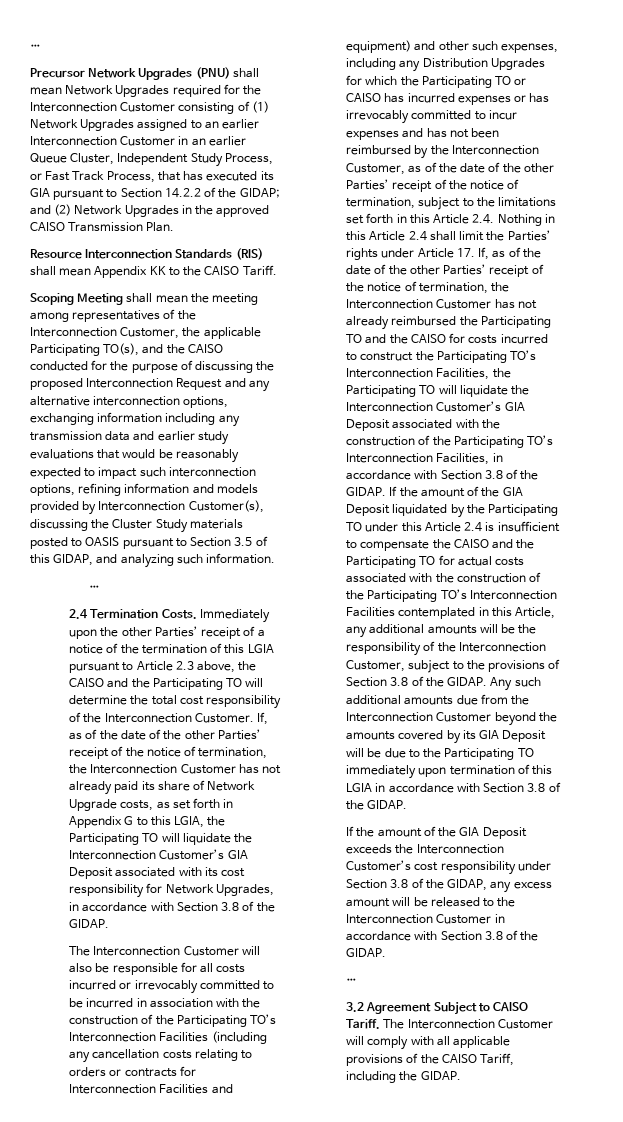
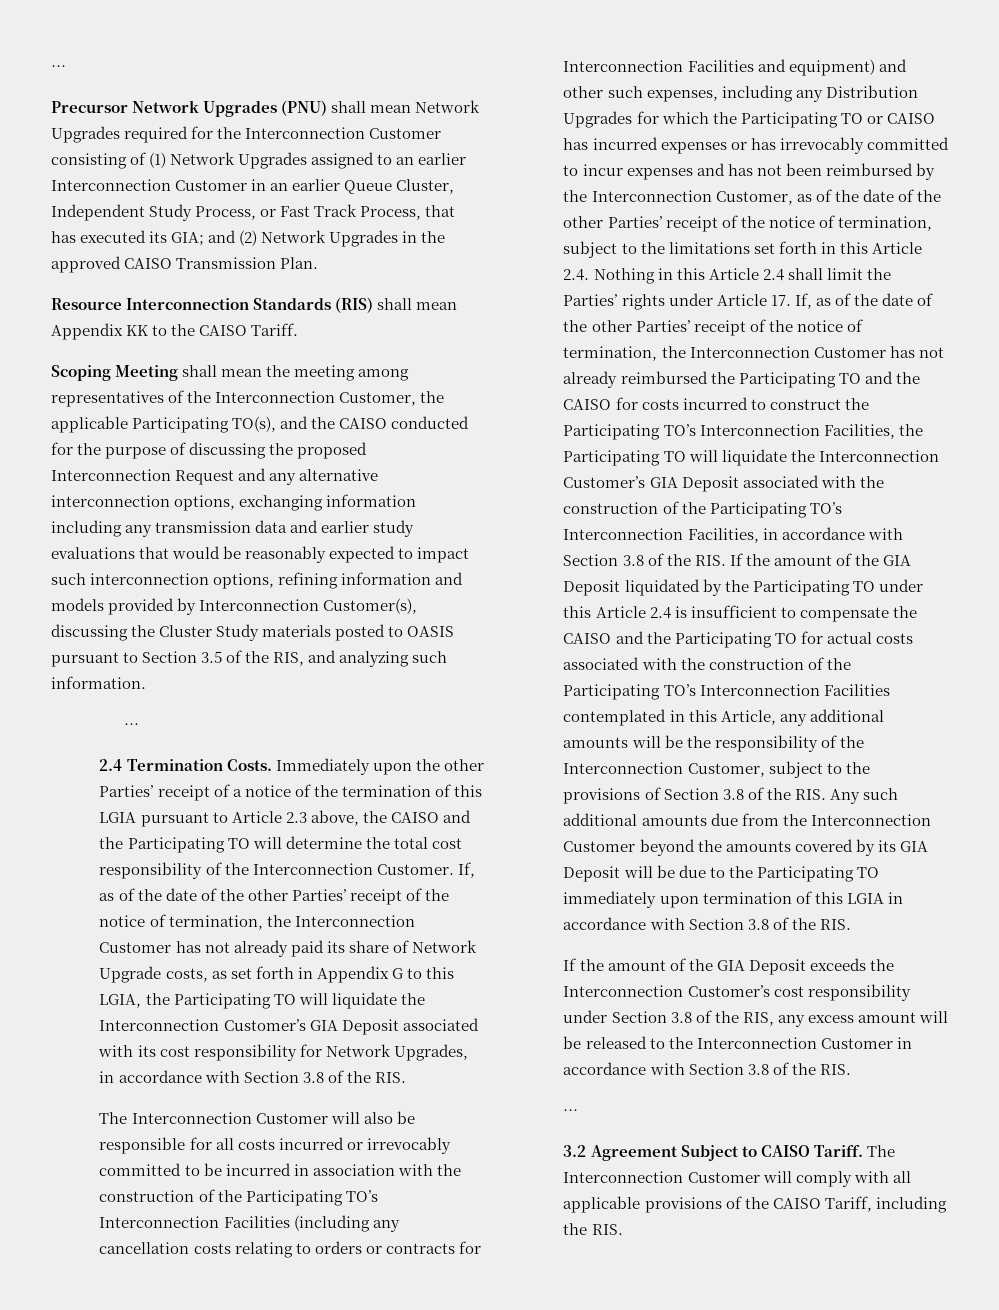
- Precursor Network Upgrades (PNU) shall mean Network Upgrades required for the Interconnection Customer consisting of (1) Network Upgrades assigned to an earlier Interconnection Customer in an earlier Queue Cluster, Independent Study Process, or Fast Track Process, that has executed its GIA pursuant to Section 14.2.2 of the GIDAP; and (2) Network Upgrades in the approved CAISO Transmission Plan.
+ Precursor Network Upgrades (PNU) shall mean Network Upgrades required for the Interconnection Customer consisting of (1) Network Upgrades assigned to an earlier Interconnection Customer in an earlier Queue Cluster, Independent Study Process, or Fast Track Process, that has executed its GIA; and (2) Network Upgrades in the approved CAISO Transmission Plan.
- Scoping Meeting shall mean the meeting among representatives of the Interconnection Customer, the applicable Participating TO(s), and the CAISO conducted for the purpose of discussing the proposed Interconnection Request and any alternative interconnection options, exchanging information including any transmission data and earlier study evaluations that would be reasonably expected to impact such interconnection options, refining information and models provided by Interconnection Customer(s), discussing the Cluster Study materials posted to OASIS pursuant to Section 3.5 of this GIDAP, and analyzing such information.
+ Scoping Meeting shall mean the meeting among representatives of the Interconnection Customer, the applicable Participating TO(s), and the CAISO conducted for the purpose of discussing the proposed Interconnection Request and any alternative interconnection options, exchanging information including any transmission data and earlier study evaluations that would be reasonably expected to impact such interconnection options, refining information and models provided by Interconnection Customer(s), discussing the Cluster Study materials posted to OASIS pursuant to Section 3.5 of the RIS, and analyzing such information.
- If, as of the date of the other Parties’ receipt of the notice of termination, the Interconnection Customer has not already paid its share of Network Upgrade costs, as set forth in Appendix G to this LGIA, the Participating TO will liquidate the Interconnection Customer’s GIA Deposit associated with its cost responsibility for Network Upgrades, in accordance with Section 3.8 of the GIDAP.
+ If, as of the date of the other Parties’ receipt of the notice of termination, the Interconnection Customer has not already paid its share of Network Upgrade costs, as set forth in Appendix G to this LGIA, the Participating TO will liquidate the Interconnection Customer’s GIA Deposit associated with its cost responsibility for Network Upgrades, in accordance with Section 3.8 of the RIS.
- The Interconnection Customer will also be responsible for all costs incurred or irrevocably committed to be incurred in association with the construction of the Participating TO’s Interconnection Facilities (including any cancellation costs relating to orders or contracts for Interconnection Facilities and equipment) and other such expenses, including any Distribution Upgrades for which the Participating TO or CAISO has incurred expenses or has irrevocably committed to incur expenses and has not been reimbursed by the Interconnection Customer, as of the date of the other Parties’ receipt of the notice of termination, subject to the limitations set forth in this Article 2.4. Nothing in this Article 2.4 shall limit the Parties’ rights under Article 17. If, as of the date of the other Parties’ receipt of the notice of termination, the Interconnection Customer has not already reimbursed the Participating TO and the CAISO for costs incurred to construct the Participating TO’s Interconnection Facilities, the Participating TO will liquidate the Interconnection Customer’s GIA Deposit associated with the construction of the Participating TO’s Interconnection Facilities, in accordance with Section 3.8 of the GIDAP. If the amount of the GIA Deposit liquidated by the Participating TO under this Article 2.4 is insufficient to compensate the CAISO and the Participating TO for actual costs associated with the construction of the Participating TO’s Interconnection Facilities contemplated in this Article, any additional amounts will be the responsibility of the Interconnection Customer, subject to the provisions of Section 3.8 of the GIDAP. Any such additional amounts due from the Interconnection Customer beyond the amounts covered by its GIA Deposit will be due to the Participating TO immediately upon termination of this LGIA in accordance with Section 3.8 of the GIDAP.
+ The Interconnection Customer will also be responsible for all costs incurred or irrevocably committed to be incurred in association with the construction of the Participating TO’s Interconnection Facilities (including any cancellation costs relating to orders or contracts for Interconnection Facilities and equipment) and other such expenses, including any Distribution Upgrades for which the Participating TO or CAISO has incurred expenses or has irrevocably committed to incur expenses and has not been reimbursed by the Interconnection Customer, as of the date of the other Parties’ receipt of the notice of termination, subject to the limitations set forth in this Article 2.4. Nothing in this Article 2.4 shall limit the Parties’ rights under Article 17. If, as of the date of the other Parties’ receipt of the notice of termination, the Interconnection Customer has not already reimbursed the Participating TO and the CAISO for costs incurred to construct the Participating TO’s Interconnection Facilities, the Participating TO will liquidate the Interconnection Customer’s GIA Deposit associated with the construction of the Participating TO’s Interconnection Facilities, in accordance with Section 3.8 of the RIS. If the amount of the GIA Deposit liquidated by the Participating TO under this Article 2.4 is insufficient to compensate the CAISO and the Participating TO for actual costs associated with the construction of the Participating TO’s Interconnection Facilities contemplated in this Article, any additional amounts will be the responsibility of the Interconnection Customer, subject to the provisions of Section 3.8 of the RIS. Any such additional amounts due from the Interconnection Customer beyond the amounts covered by its GIA Deposit will be due to the Participating TO immediately upon termination of this LGIA in accordance with Section 3.8 of the RIS.
- If the amount of the GIA Deposit exceeds the Interconnection Customer’s cost responsibility under Section 3.8 of the GIDAP, any excess amount will be released to the Interconnection Customer in accordance with Section 3.8 of the GIDAP.
+ If the amount of the GIA Deposit exceeds the Interconnection Customer’s cost responsibility under Section 3.8 of the RIS, any excess amount will be released to the Interconnection Customer in accordance with Section 3.8 of the RIS.
- The Interconnection Customer will comply with all applicable provisions of the CAISO Tariff, including the GIDAP.
+ The Interconnection Customer will comply with all applicable provisions of the CAISO Tariff, including the RIS.

